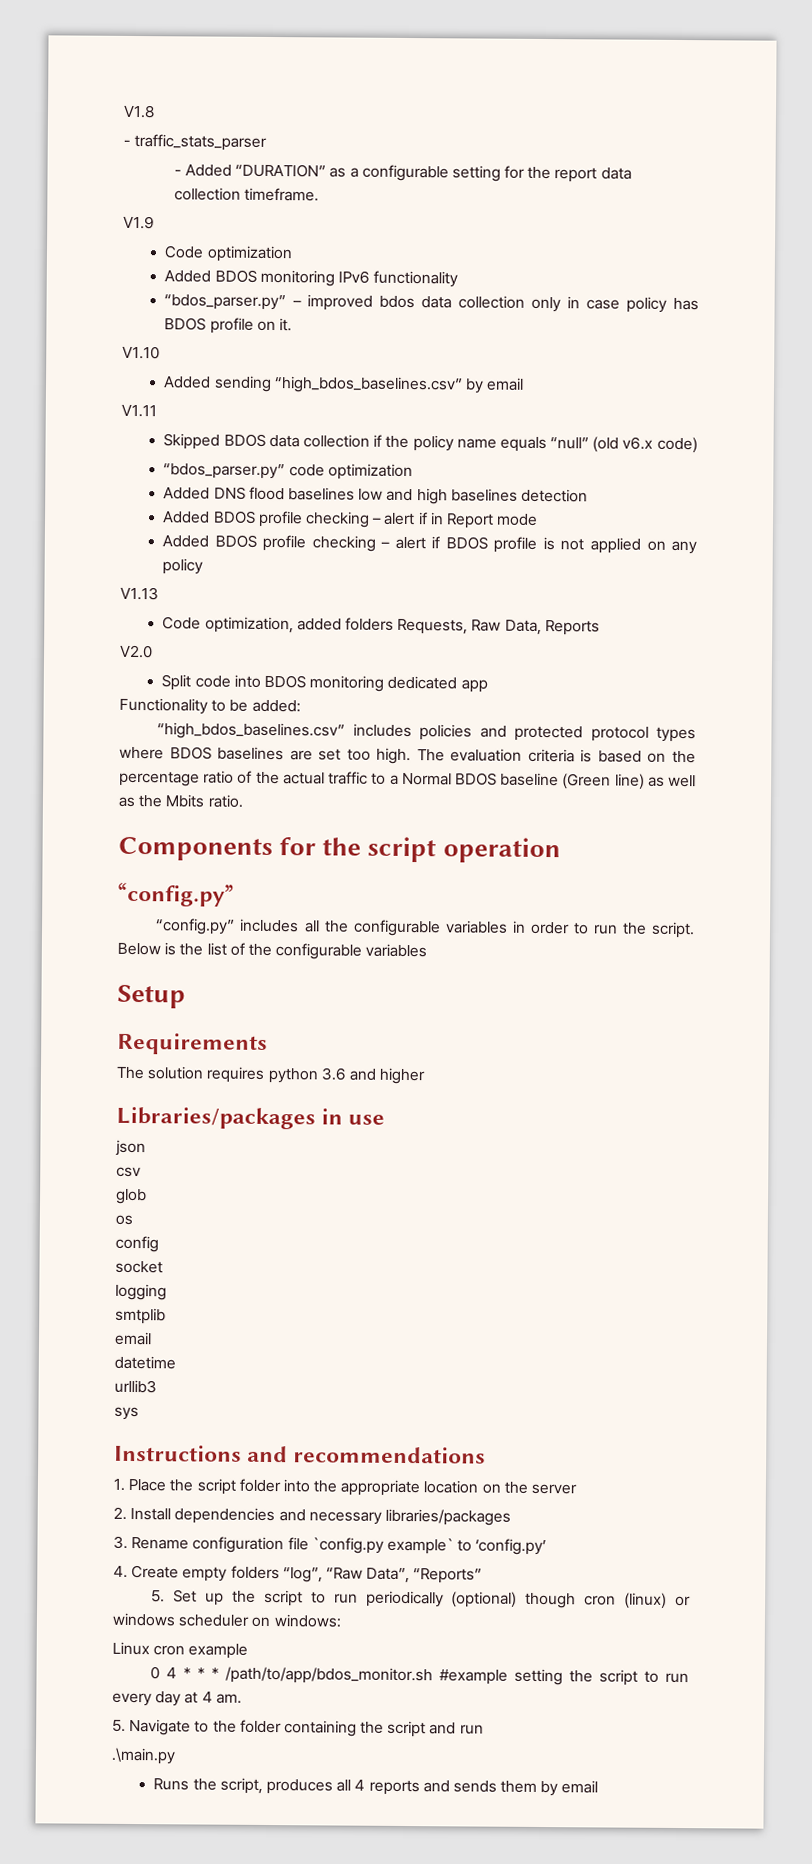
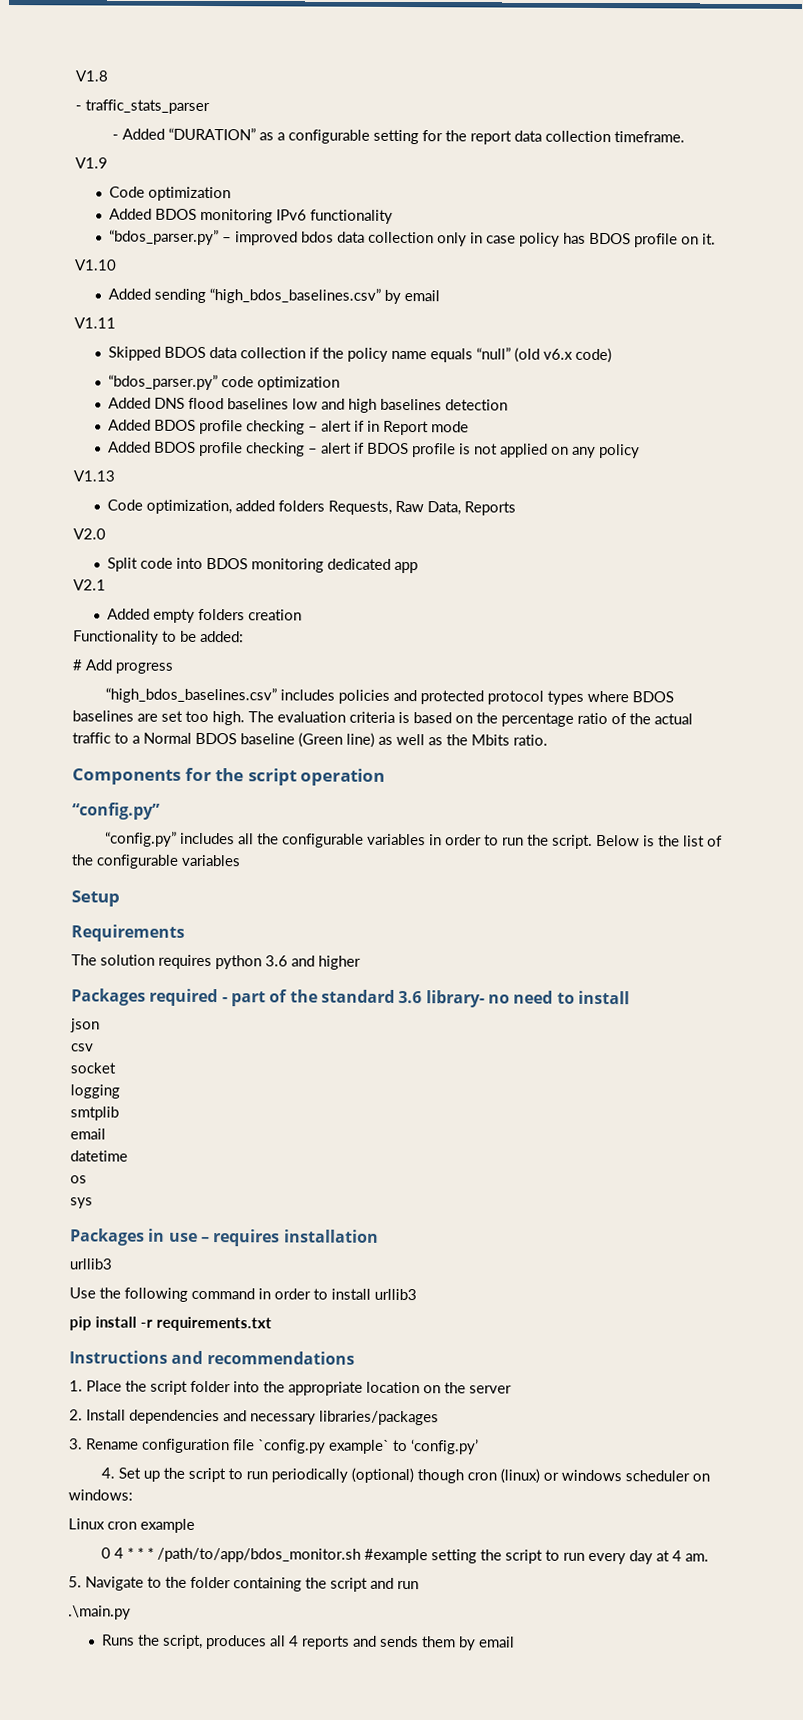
+ V2.1
+ Added empty folders creation
+ # Add progress
- Libraries/packages in use
+ Packages required - part of the standard 3.6 library- no need to install
- glob
- os
- config
+ os
+ sys
+ Packages in use – requires installation
  urllib3
- sys
+ Use the following command in order to install urllib3
+ pip install -r requirements.txt
- 4. Create empty folders “log”, “Raw Data”, “Reports”
- 5. Set up the script to run periodically (optional) though cron (linux) or windows scheduler on windows:
+ 4. Set up the script to run periodically (optional) though cron (linux) or windows scheduler on windows:

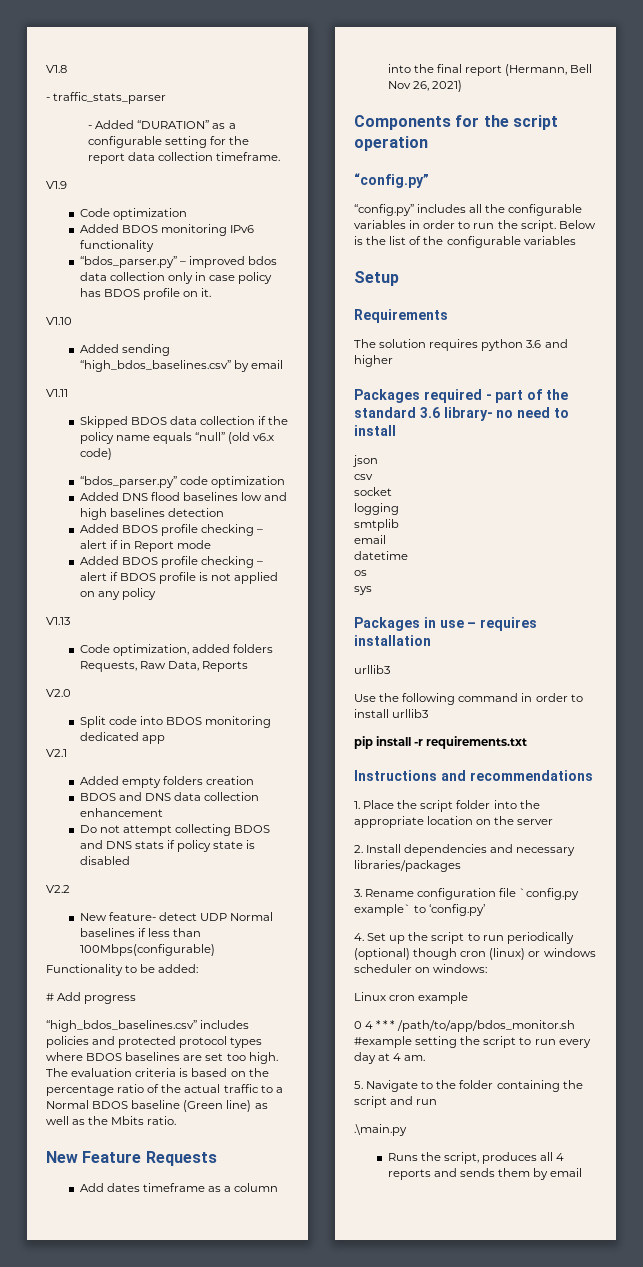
+ BDOS and DNS data collection enhancement
+ Do not attempt collecting BDOS and DNS stats if policy state is disabled
+ V2.2
+ New feature- detect UDP Normal baselines if less than 100Mbps(configurable)
+ New Feature Requests
+ Add dates timeframe as a column into the final report (Hermann, Bell Nov 26, 2021)

